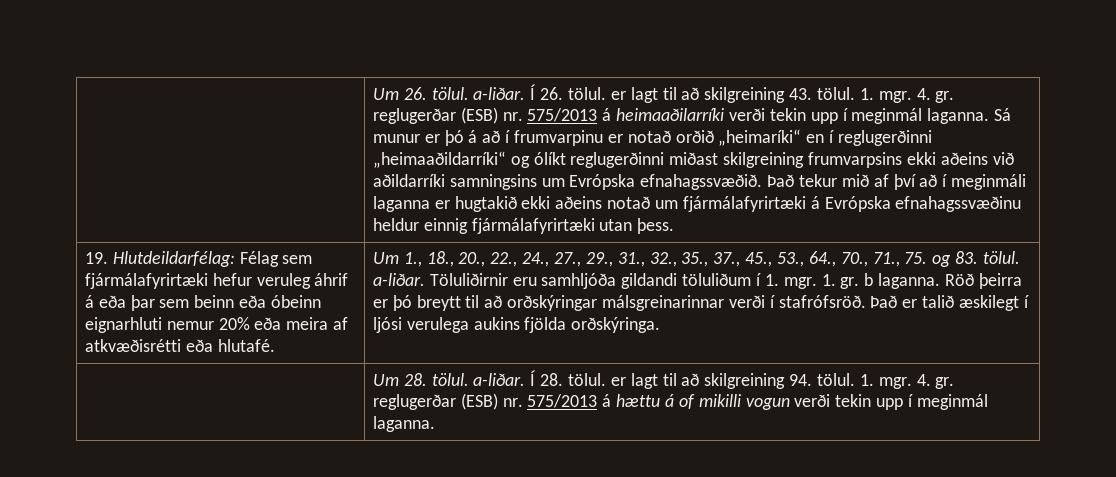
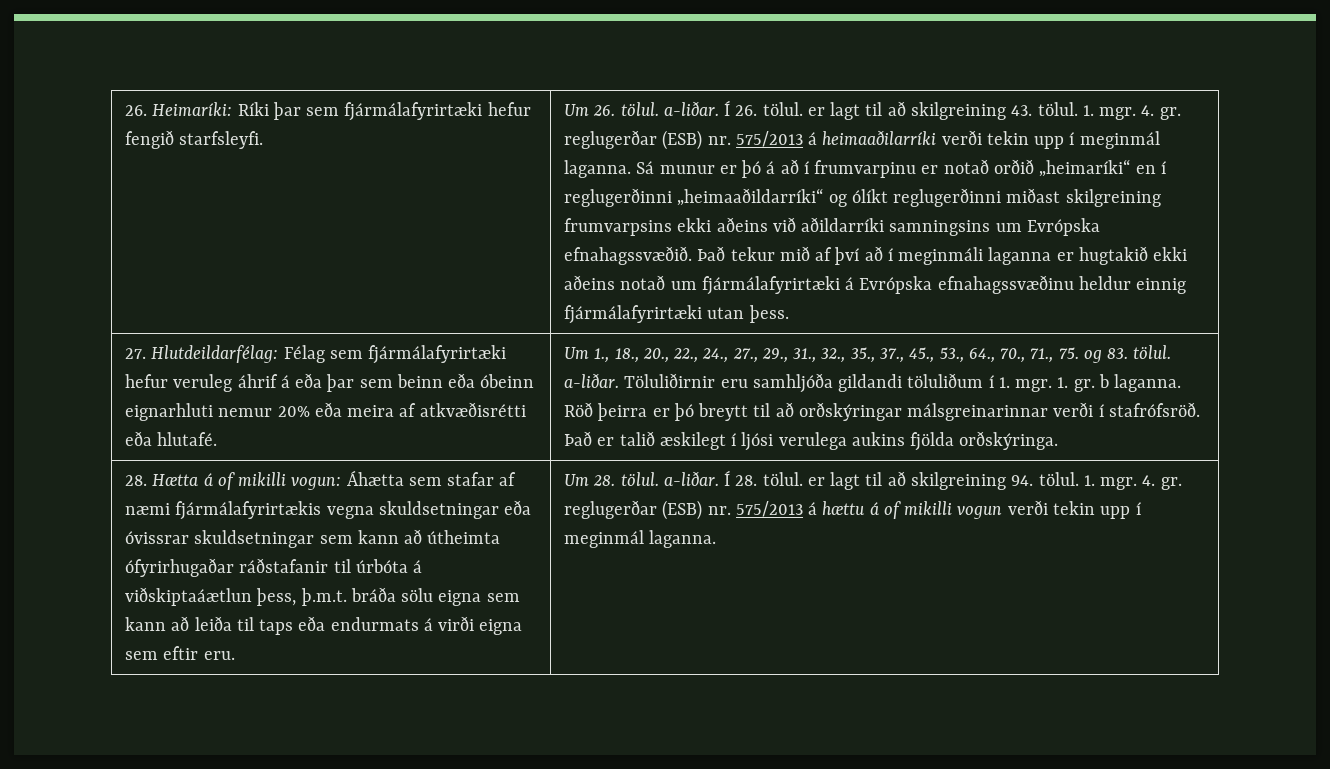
+ 26. Heimaríki: Ríki þar sem fjármálafyrirtæki hefur fengið starfsleyfi.
- 19. Hlutdeildarfélag: Félag sem fjármálafyrirtæki hefur veruleg áhrif á eða þar sem beinn eða óbeinn eignarhluti nemur 20% eða meira af atkvæðisrétti eða hlutafé.
+ 27. Hlutdeildarfélag: Félag sem fjármálafyrirtæki hefur veruleg áhrif á eða þar sem beinn eða óbeinn eignarhluti nemur 20% eða meira af atkvæðisrétti eða hlutafé.
+ 28. Hætta á of mikilli vogun: Áhætta sem stafar af næmi fjármálafyrirtækis vegna skuldsetningar eða óvissrar skuldsetningar sem kann að útheimta ófyrirhugaðar ráðstafanir til úrbóta á viðskiptaáætlun þess, þ.m.t. bráða sölu eigna sem kann að leiða til taps eða endurmats á virði eigna sem eftir eru.

